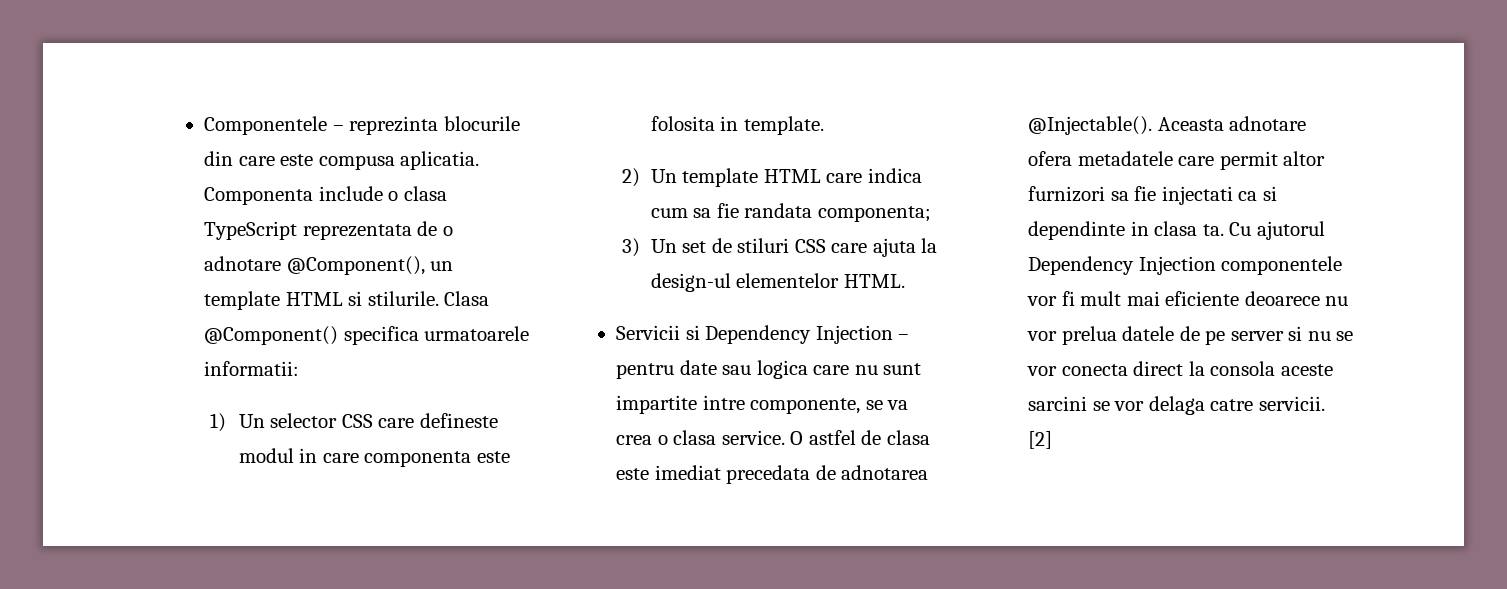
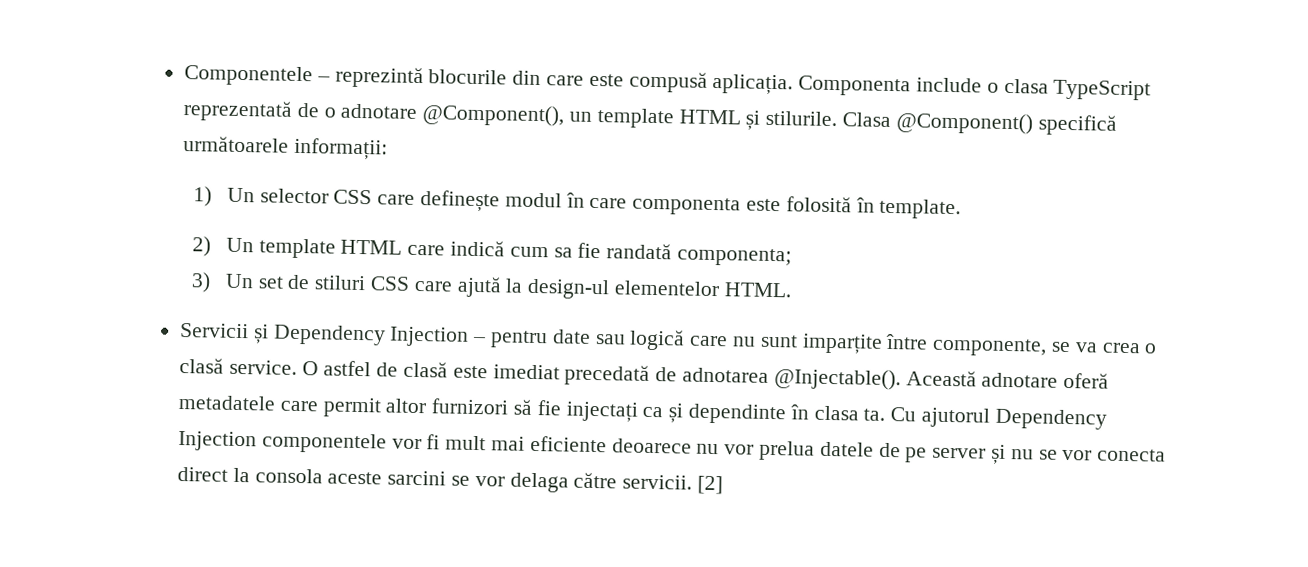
- Componentele – reprezinta blocurile din care este compusa aplicatia.
+ Componentele – reprezintă blocurile din care este compusă aplicația.
- Componenta include o clasa TypeScript reprezentata de o adnotare @Component(), un template HTML si stilurile.
+ Componenta include o clasa TypeScript reprezentată de o adnotare @Component(), un template HTML și stilurile.
- Clasa @Component() specifica urmatoarele informatii:
+ Clasa @Component() specifică următoarele informații:
- 1) Un selector CSS care defineste modul in care componenta este folosita in template.
+ 1) Un selector CSS care definește modul în care componenta este folosită în template.
- 2) Un template HTML care indica cum sa fie randata componenta;
+ 2) Un template HTML care indică cum sa fie randată componenta;
- 3) Un set de stiluri CSS care ajuta la design-ul elementelor HTML.
+ 3) Un set de stiluri CSS care ajută la design-ul elementelor HTML.
- Servicii si Dependency Injection – pentru date sau logica care nu sunt impartite intre componente, se va crea o clasa service.
+ Servicii și Dependency Injection – pentru date sau logică care nu sunt imparțite între componente, se va crea o clasă service.
- O astfel de clasa este imediat precedata de adnotarea @Injectable().
+ O astfel de clasă este imediat precedată de adnotarea @Injectable().
- Aceasta adnotare ofera metadatele care permit altor furnizori sa fie injectati ca si dependinte in clasa ta.
+ Această adnotare oferă metadatele care permit altor furnizori să fie injectați ca și dependinte în clasa ta.
- Cu ajutorul Dependency Injection componentele vor fi mult mai eficiente deoarece nu vor prelua datele de pe server si nu se vor conecta direct la consola aceste sarcini se vor delaga catre servicii.
+ Cu ajutorul Dependency Injection componentele vor fi mult mai eficiente deoarece nu vor prelua datele de pe server și nu se vor conecta direct la consola aceste sarcini se vor delaga către servicii.

